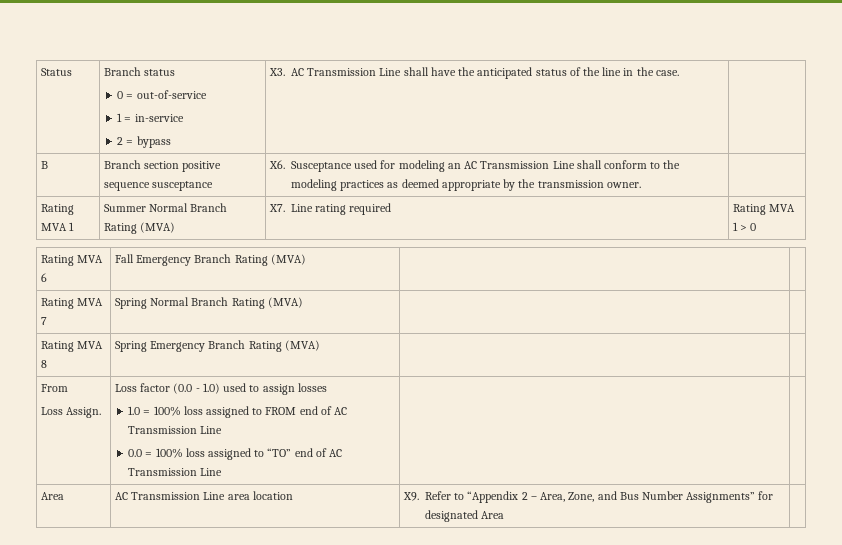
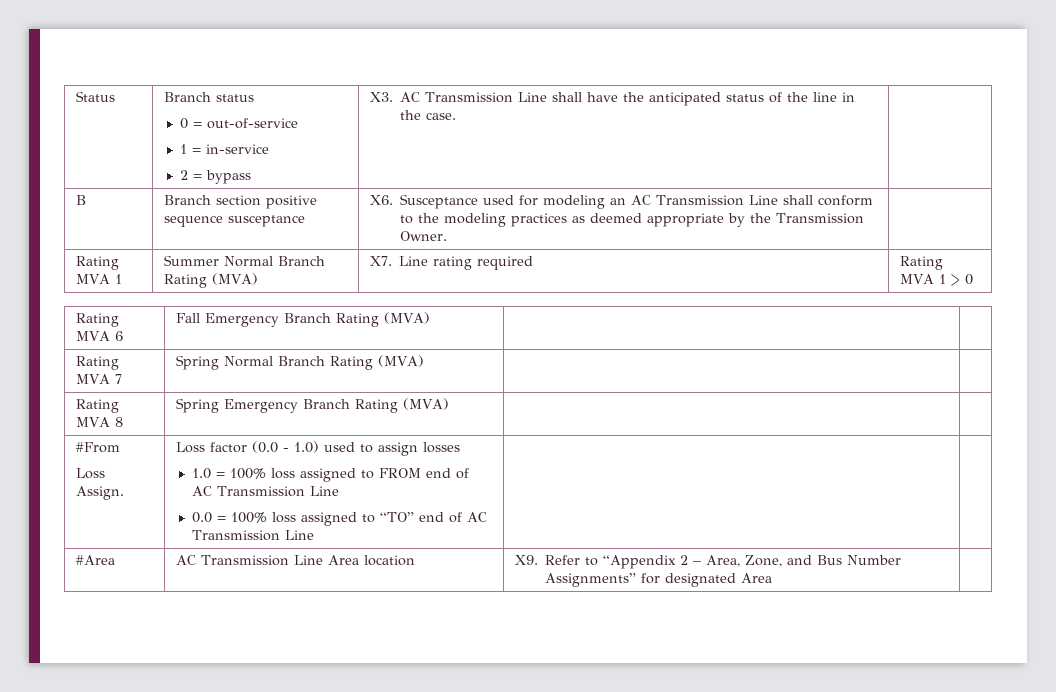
- B | Branch section positive sequence susceptance | X6. Susceptance used for modeling an AC Transmission Line shall conform to the modeling practices as deemed appropriate by the transmission owner. |
+ B | Branch section positive sequence susceptance | X6. Susceptance used for modeling an AC Transmission Line shall conform to the modeling practices as deemed appropriate by the Transmission Owner. |
- From
+ #From
- Area | AC Transmission Line area location | X9. Refer to “Appendix 2 – Area, Zone, and Bus Number Assignments” for designated Area |
+ #Area | AC Transmission Line Area location | X9. Refer to “Appendix 2 – Area, Zone, and Bus Number Assignments” for designated Area |

